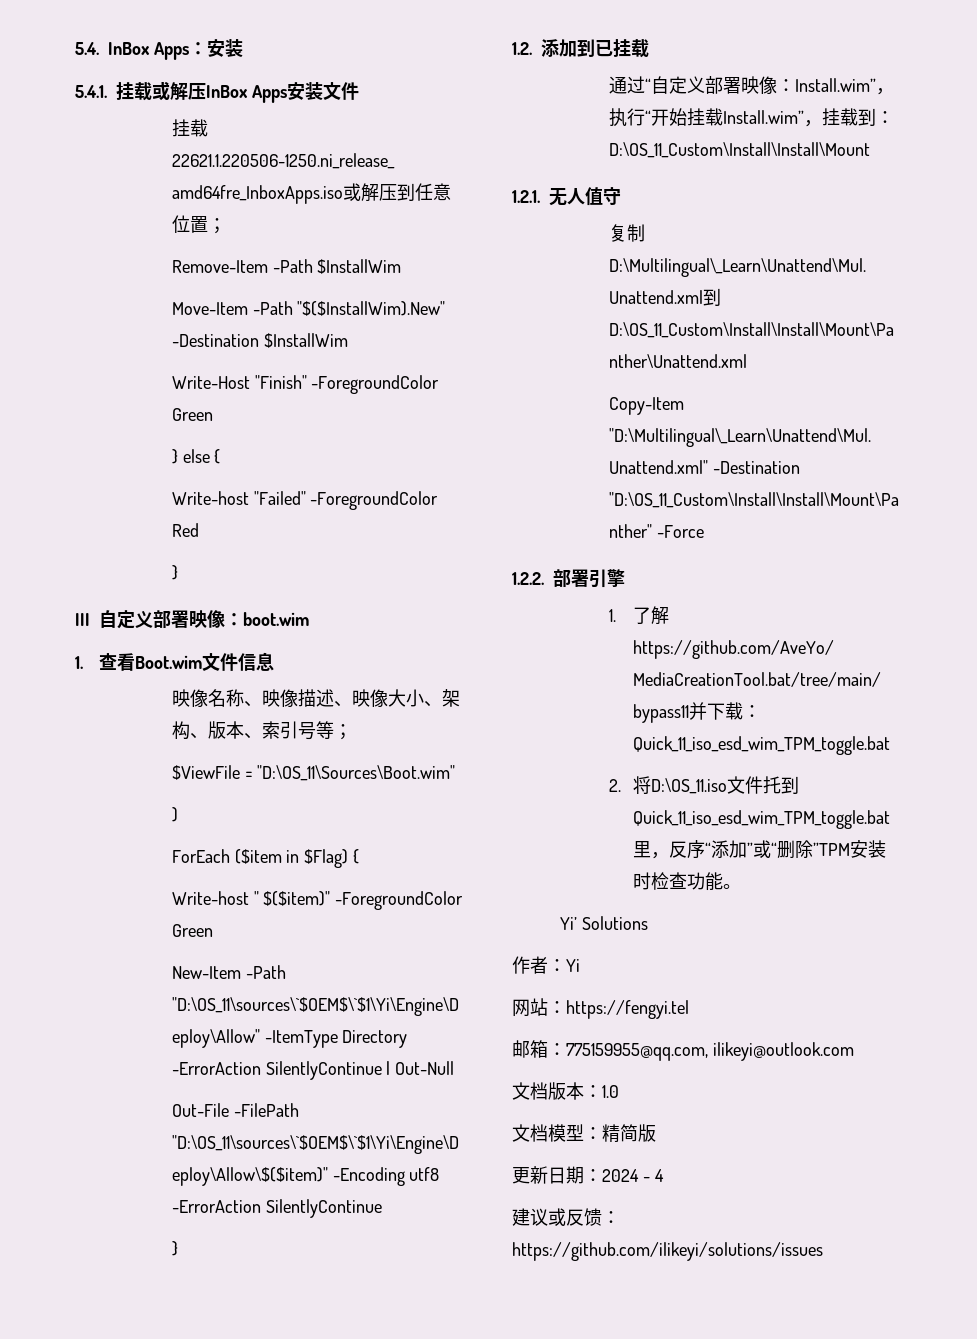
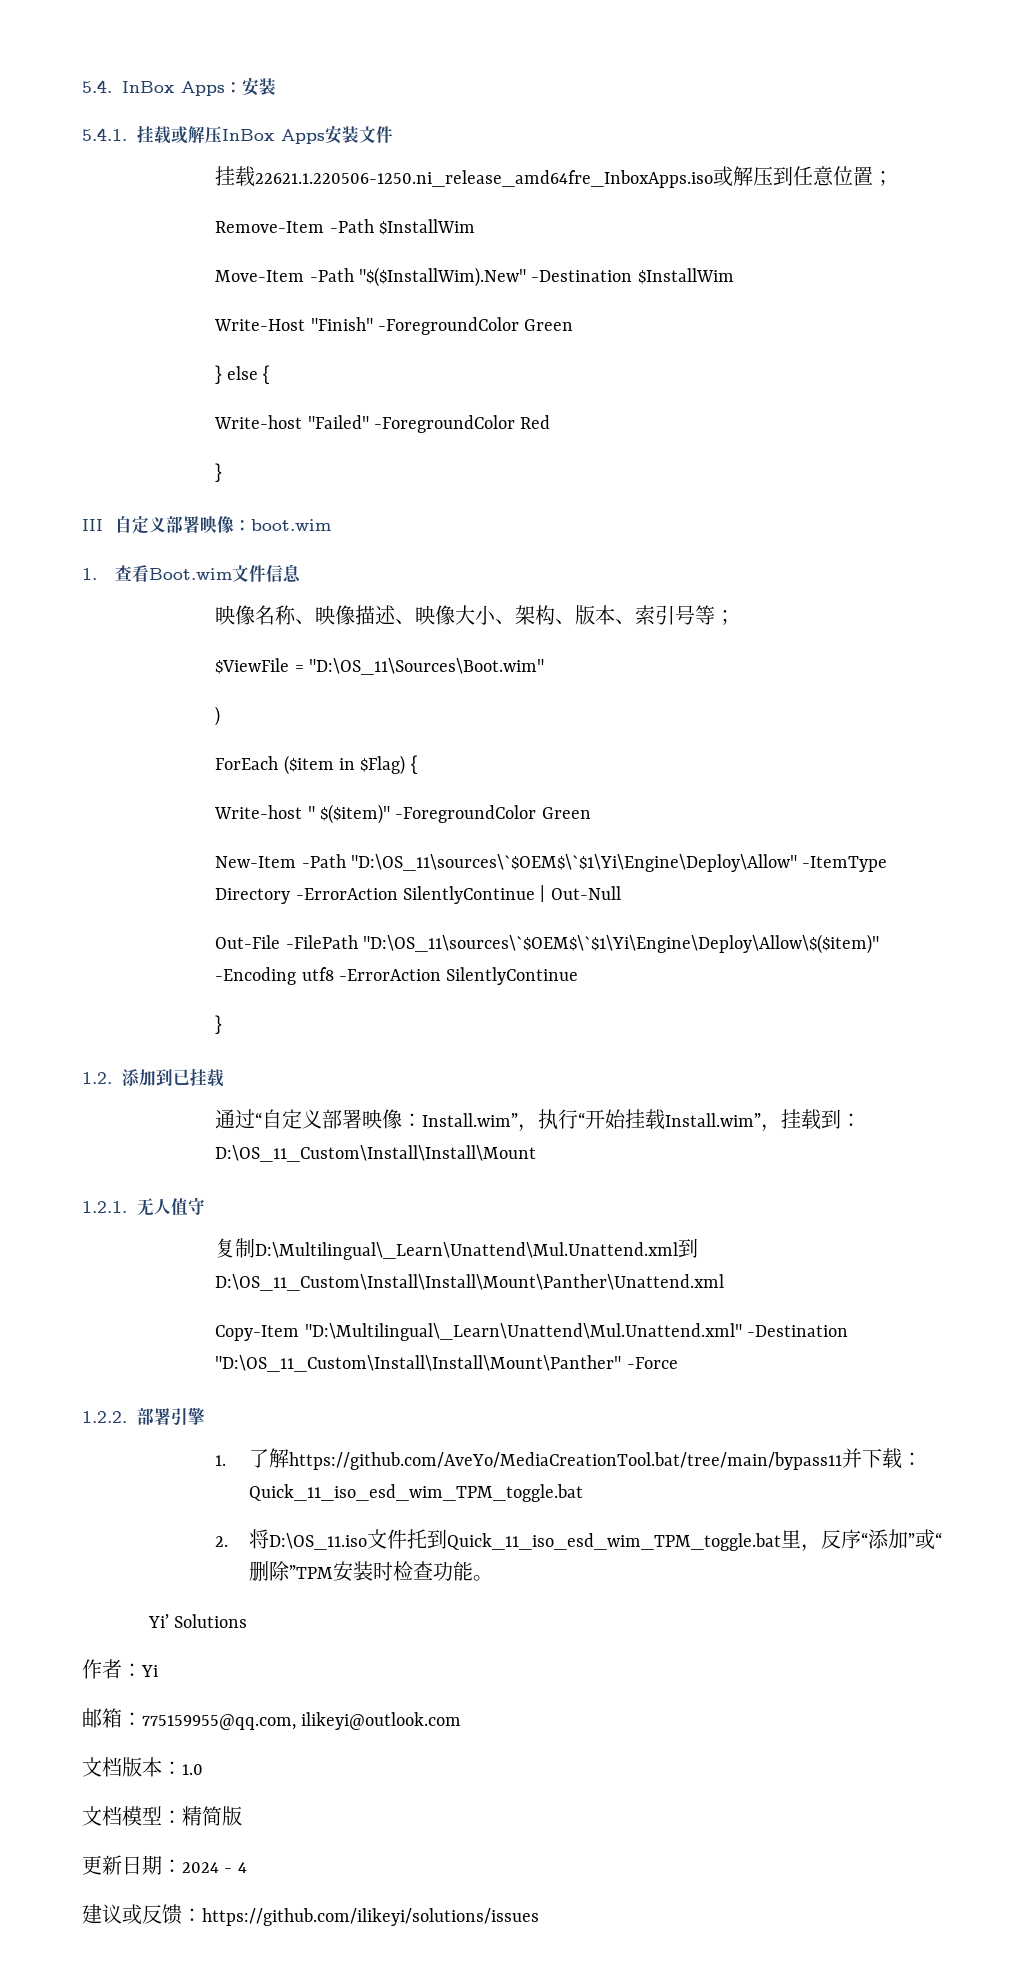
- 网站：https://fengyi.tel

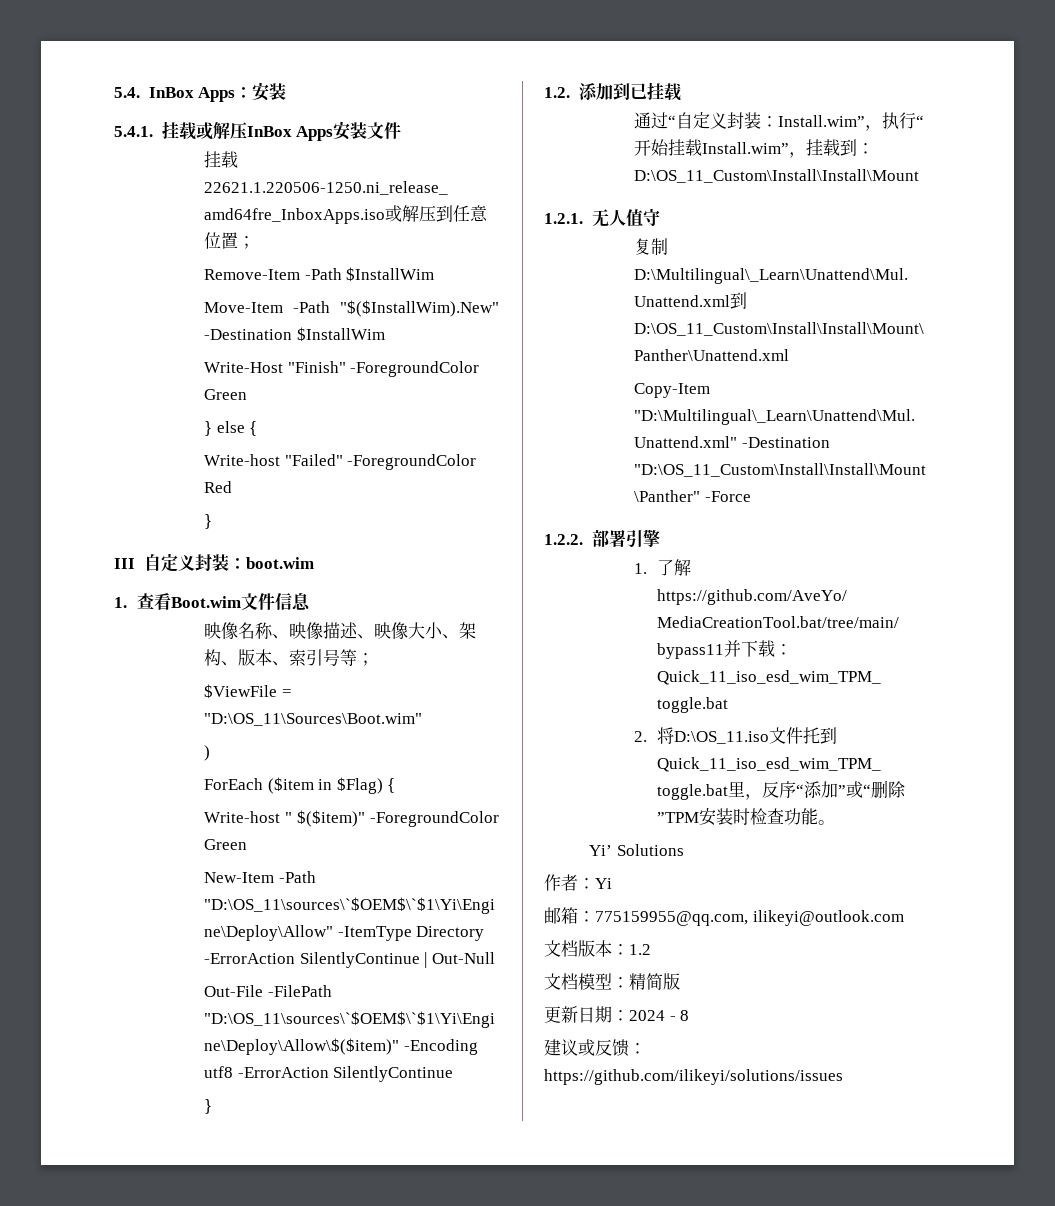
- III自定义部署映像：boot.wim
+ III自定义封装：boot.wim
- 通过“自定义部署映像：Install.wim”，执行“开始挂载Install.wim”，挂载到：D:\OS_11_Custom\Install\Install\Mount
+ 通过“自定义封装：Install.wim”，执行“开始挂载Install.wim”，挂载到：D:\OS_11_Custom\Install\Install\Mount
- 文档版本：1.0
+ 文档版本：1.2
- 更新日期：2024 - 4
+ 更新日期：2024 - 8

